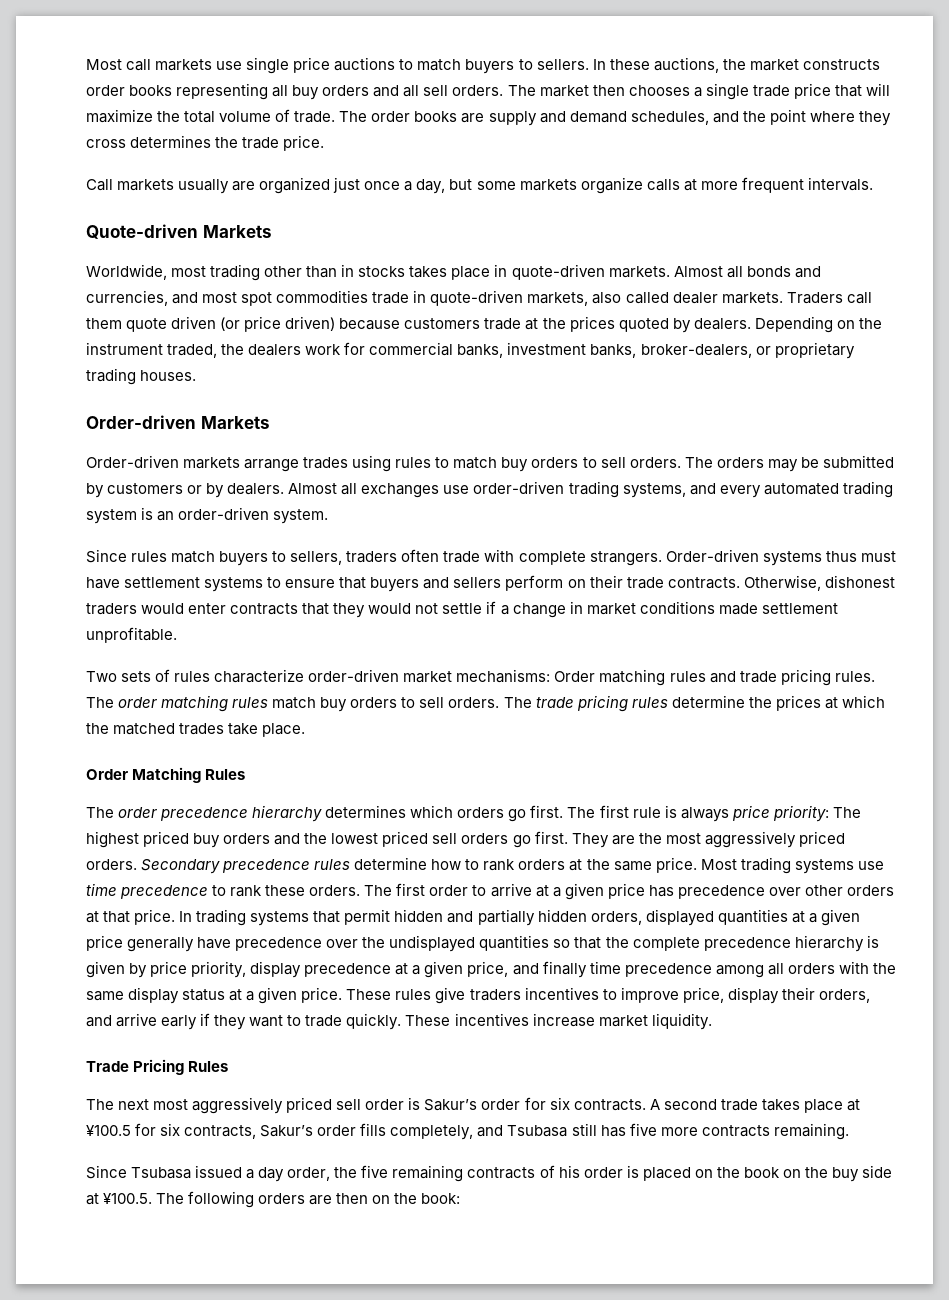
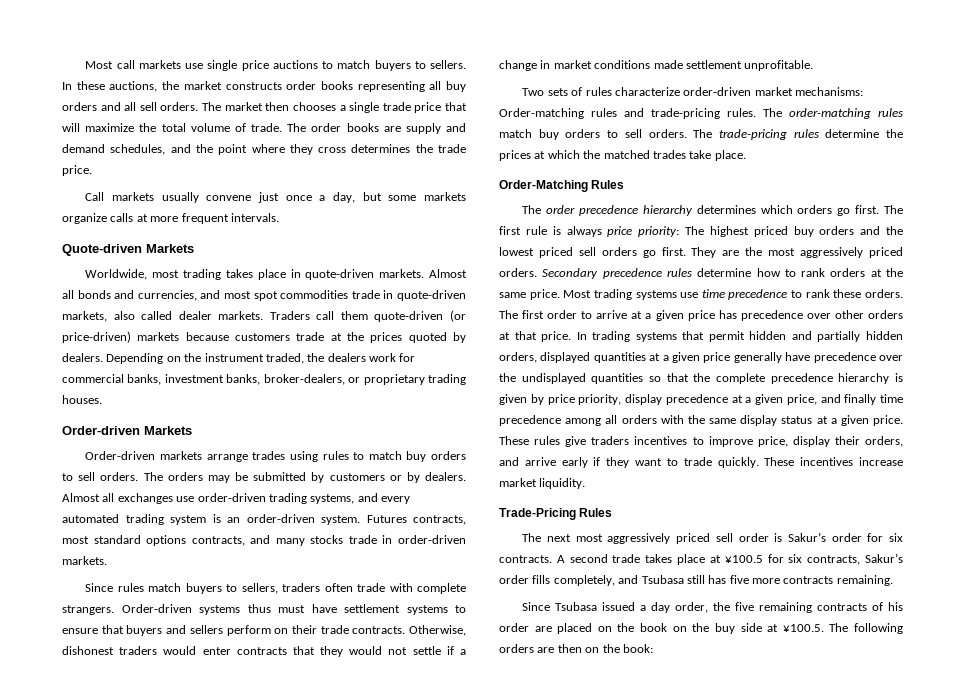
- Call markets usually are organized just once a day, but some markets organize calls at more frequent intervals.
+ Call markets usually convene just once a day, but some markets organize calls at more frequent intervals.
- Worldwide, most trading other than in stocks takes place in quote-driven markets.
+ Worldwide, most trading takes place in quote-driven markets.
- Traders call them quote driven (or price driven) because customers trade at the prices quoted by dealers.
+ Traders call them quote-driven (or price-driven) markets because customers trade at the prices quoted by dealers.
+ Futures contracts, most standard options contracts, and many stocks trade in order-driven markets.
- Two sets of rules characterize order-driven market mechanisms: Order matching rules and trade pricing rules. The order matching rules match buy orders to sell orders.
+ Two sets of rules characterize order-driven market mechanisms: Order-matching rules and trade-pricing rules. The order-matching rules match buy orders to sell orders.
- The trade pricing rules determine the prices at which the matched trades take place.
+ The trade-pricing rules determine the prices at which the matched trades take place.
- Order Matching Rules
+ Order-Matching Rules
- Trade Pricing Rules
+ Trade-Pricing Rules
- Since Tsubasa issued a day order, the five remaining contracts of his order is placed on the book on the buy side at ¥100.5. The following orders are then on the book:
+ Since Tsubasa issued a day order, the five remaining contracts of his order are placed on the book on the buy side at ¥100.5. The following orders are then on the book:

